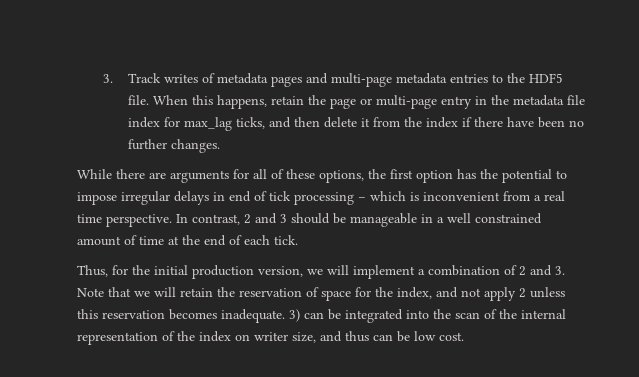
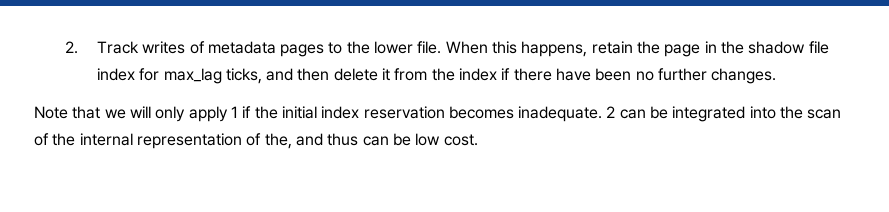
- 3. Track writes of metadata pages and multi-page metadata entries to the HDF5 file.
+ 2. Track writes of metadata pages to the lower file.
- When this happens, retain the page or multi-page entry in the metadata file index for max_lag ticks, and then delete it from the index if there have been no further changes.
+ When this happens, retain the page in the shadow file index for max_lag ticks, and then delete it from the index if there have been no further changes.
- While there are arguments for all of these options, the first option has the potential to impose irregular delays in end of tick processing – which is inconvenient from a real time perspective. In contrast, 2 and 3 should be manageable in a well constrained amount of time at the end of each tick.
- Thus, for the initial production version, we will implement a combination of 2 and 3. Note that we will retain the reservation of space for the index, and not apply 2 unless this reservation becomes inadequate.
+ Note that we will only apply 1 if the initial index reservation becomes inadequate.
- 3) can be integrated into the scan of the internal representation of the index on writer size, and thus can be low cost.
+ 2 can be integrated into the scan of the internal representation of the, and thus can be low cost.

